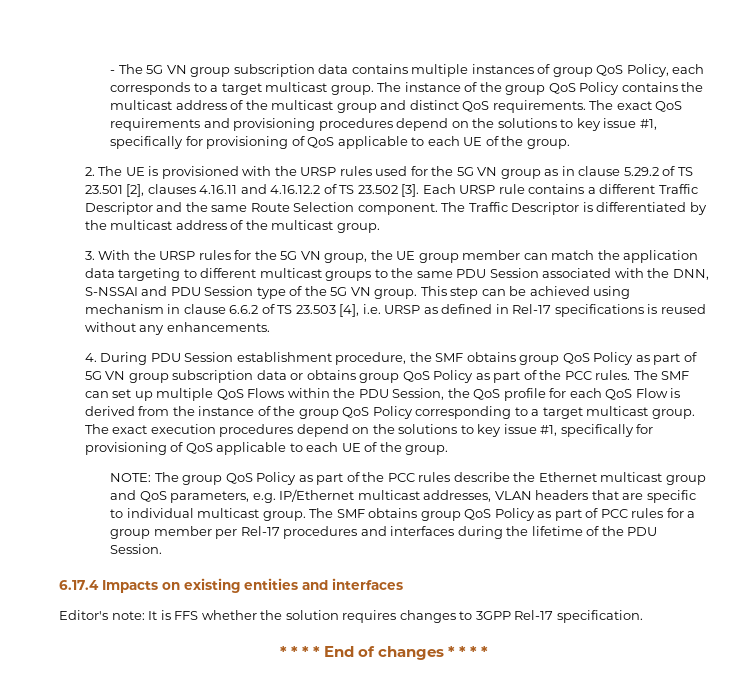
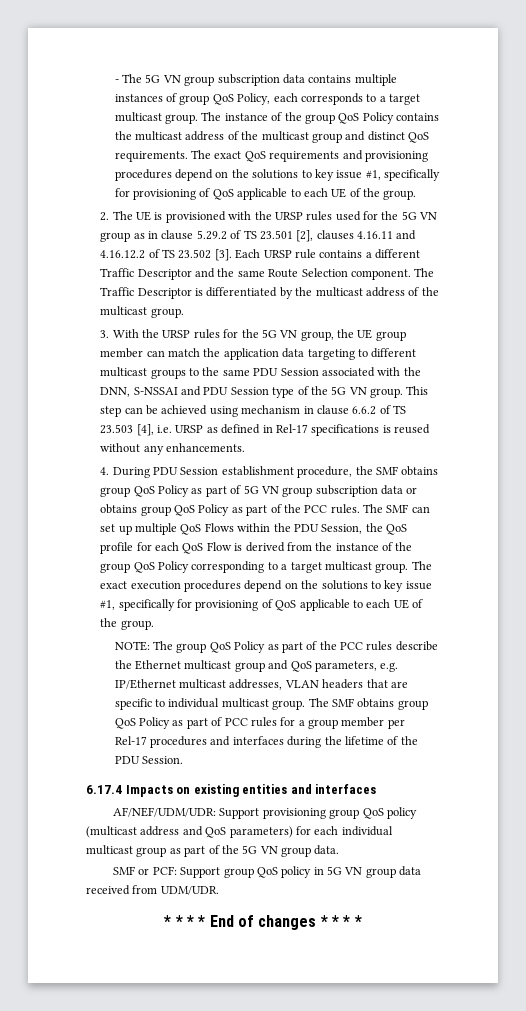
- Editor's note: It is FFS whether the solution requires changes to 3GPP Rel-17 specification.
+ AF/NEF/UDM/UDR: Support provisioning group QoS policy (multicast address and QoS parameters) for each individual multicast group as part of the 5G VN group data.
+ SMF or PCF: Support group QoS policy in 5G VN group data received from UDM/UDR.

